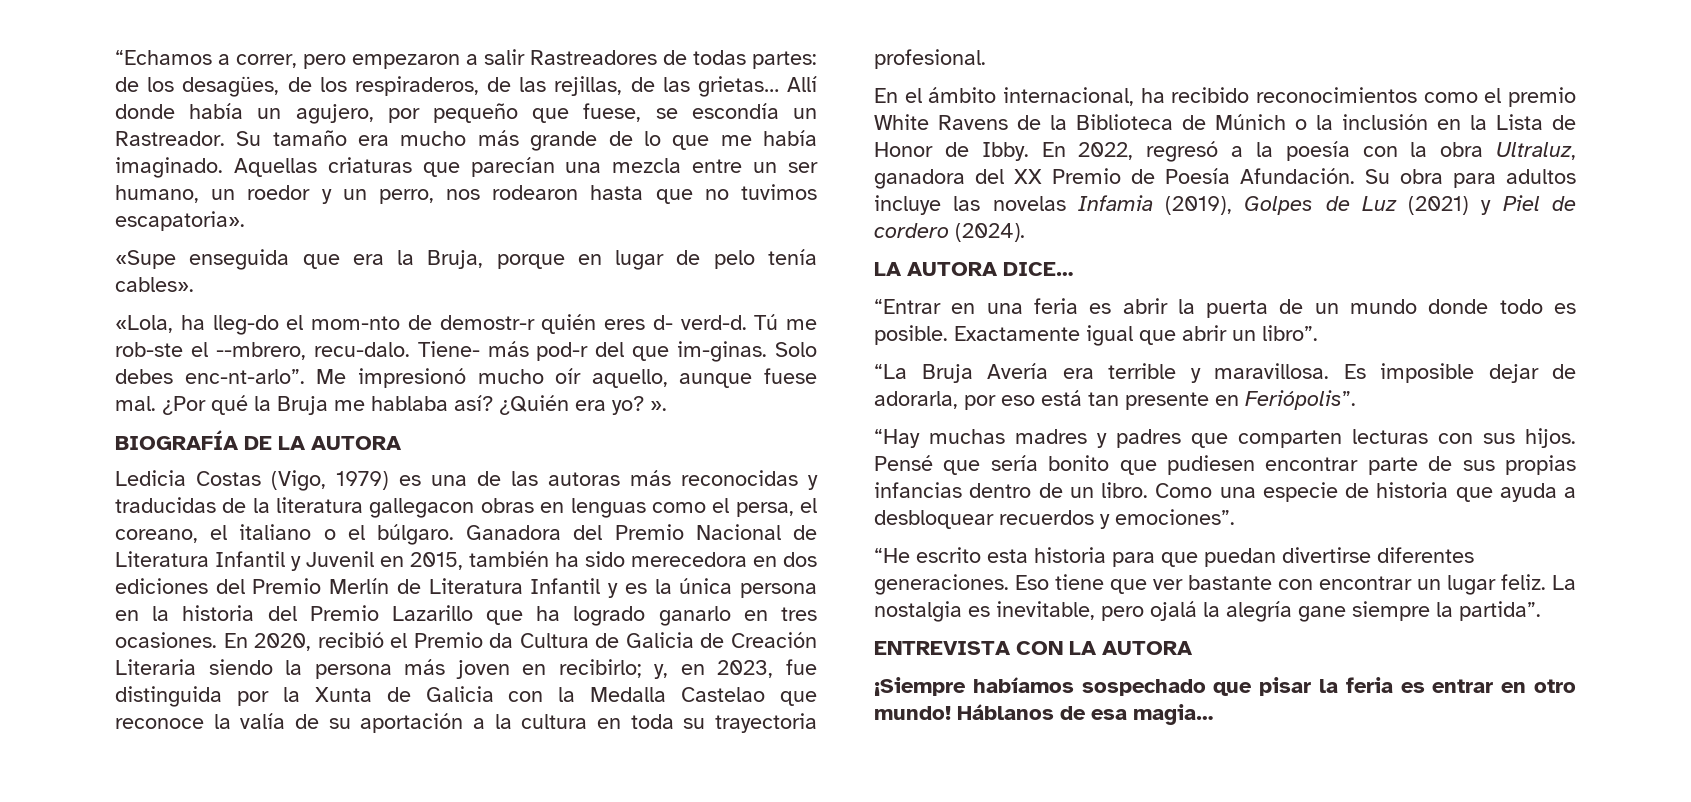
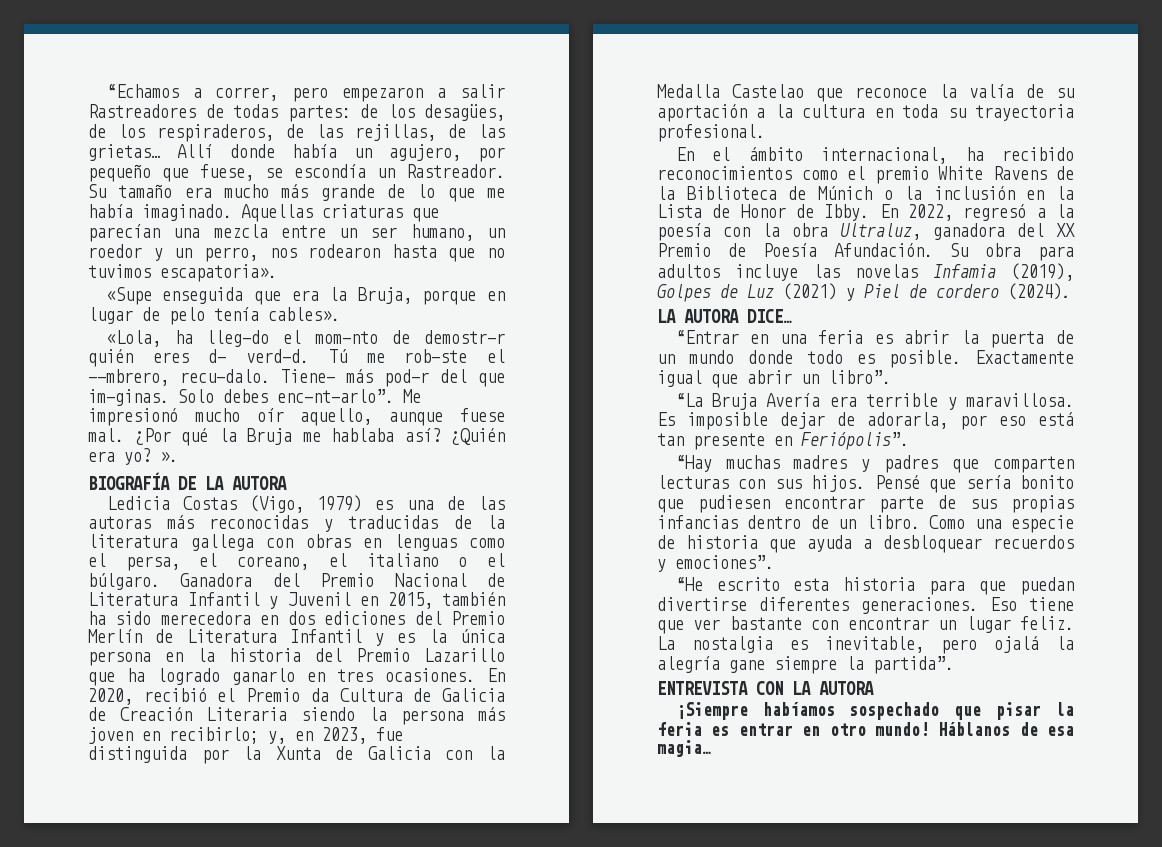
- Ledicia Costas (Vigo, 1979) es una de las autoras más reconocidas y traducidas de la literatura gallegacon obras en lenguas como el persa, el coreano, el italiano o el búlgaro.
+ Ledicia Costas (Vigo, 1979) es una de las autoras más reconocidas y traducidas de la literatura gallega con obras en lenguas como el persa, el coreano, el italiano o el búlgaro.

